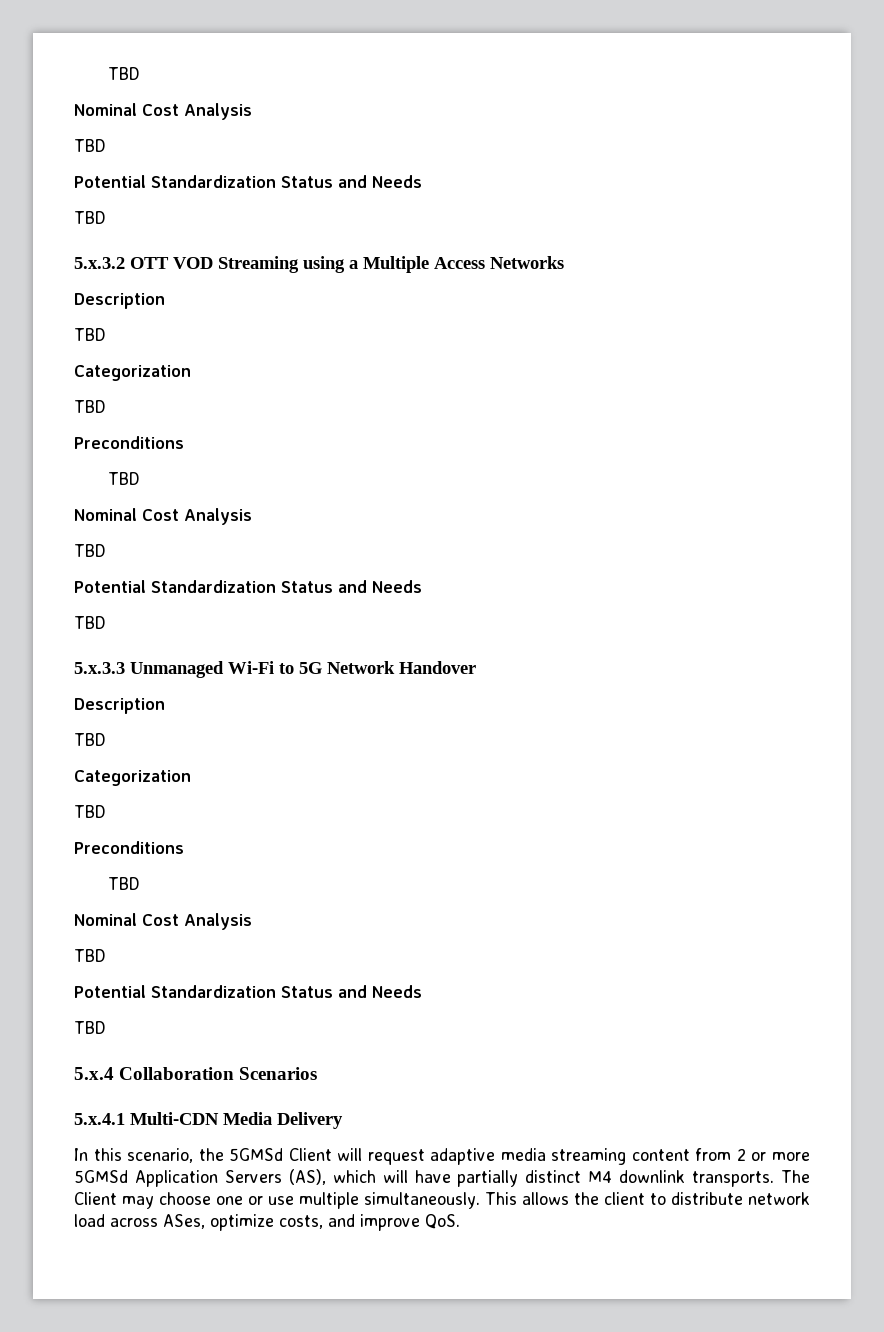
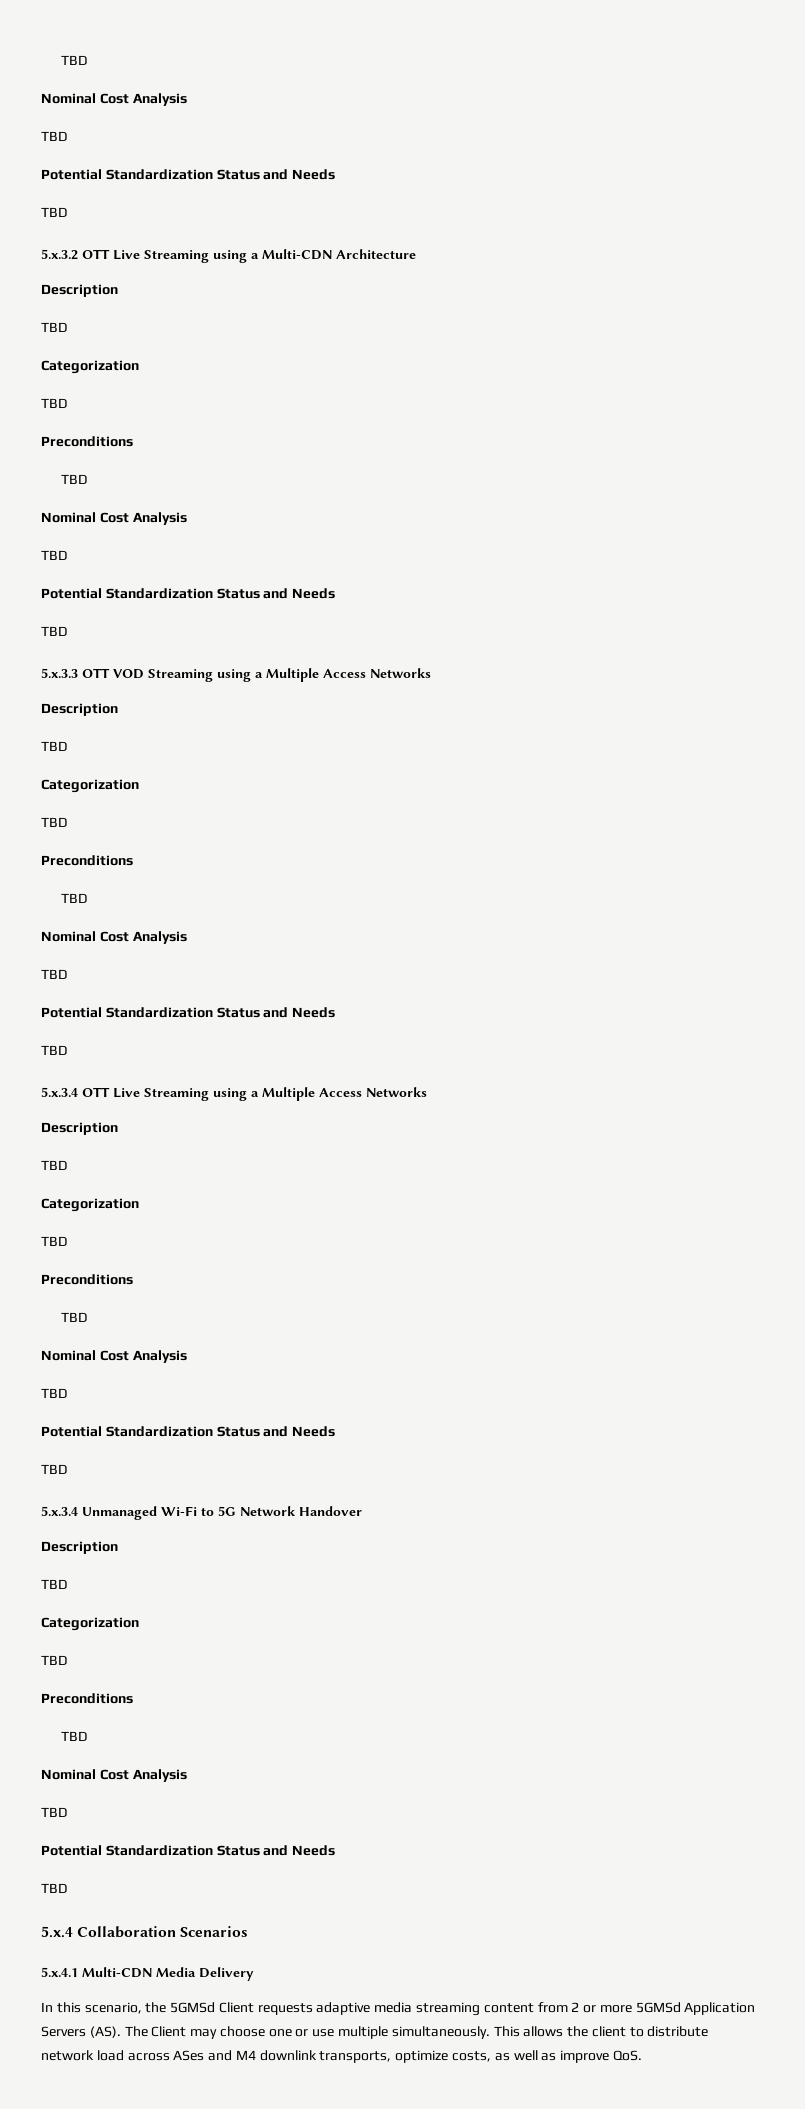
- 5.x.3.2 OTT VOD Streaming using a Multiple Access Networks
+ 5.x.3.2 OTT Live Streaming using a Multi-CDN Architecture
+ Description
+ TBD
+ Categorization
+ TBD
+ Preconditions
+ TBD
+ Nominal Cost Analysis
+ TBD
+ Potential Standardization Status and Needs
+ TBD
+ 5.x.3.3 OTT VOD Streaming using a Multiple Access Networks
- 5.x.3.3 Unmanaged Wi-Fi to 5G Network Handover
+ 5.x.3.4 OTT Live Streaming using a Multiple Access Networks
+ Description
+ TBD
+ Categorization
+ TBD
+ Preconditions
+ TBD
+ Nominal Cost Analysis
+ TBD
+ Potential Standardization Status and Needs
+ TBD
+ 5.x.3.4 Unmanaged Wi-Fi to 5G Network Handover
- In this scenario, the 5GMSd Client will request adaptive media streaming content from 2 or more 5GMSd Application Servers (AS), which will have partially distinct M4 downlink transports. The Client may choose one or use multiple simultaneously.
+ In this scenario, the 5GMSd Client requests adaptive media streaming content from 2 or more 5GMSd Application Servers (AS). The Client may choose one or use multiple simultaneously.
- This allows the client to distribute network load across ASes, optimize costs, and improve QoS.
+ This allows the client to distribute network load across ASes and M4 downlink transports, optimize costs, as well as improve QoS.

